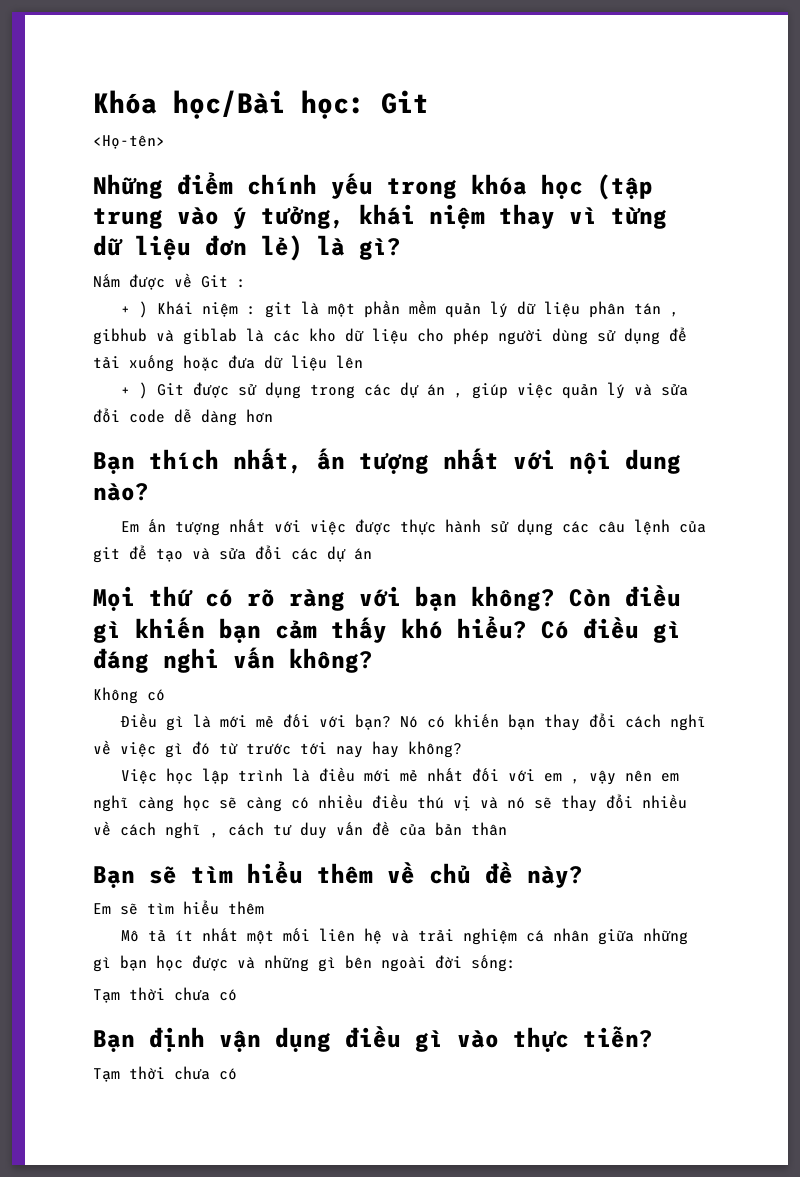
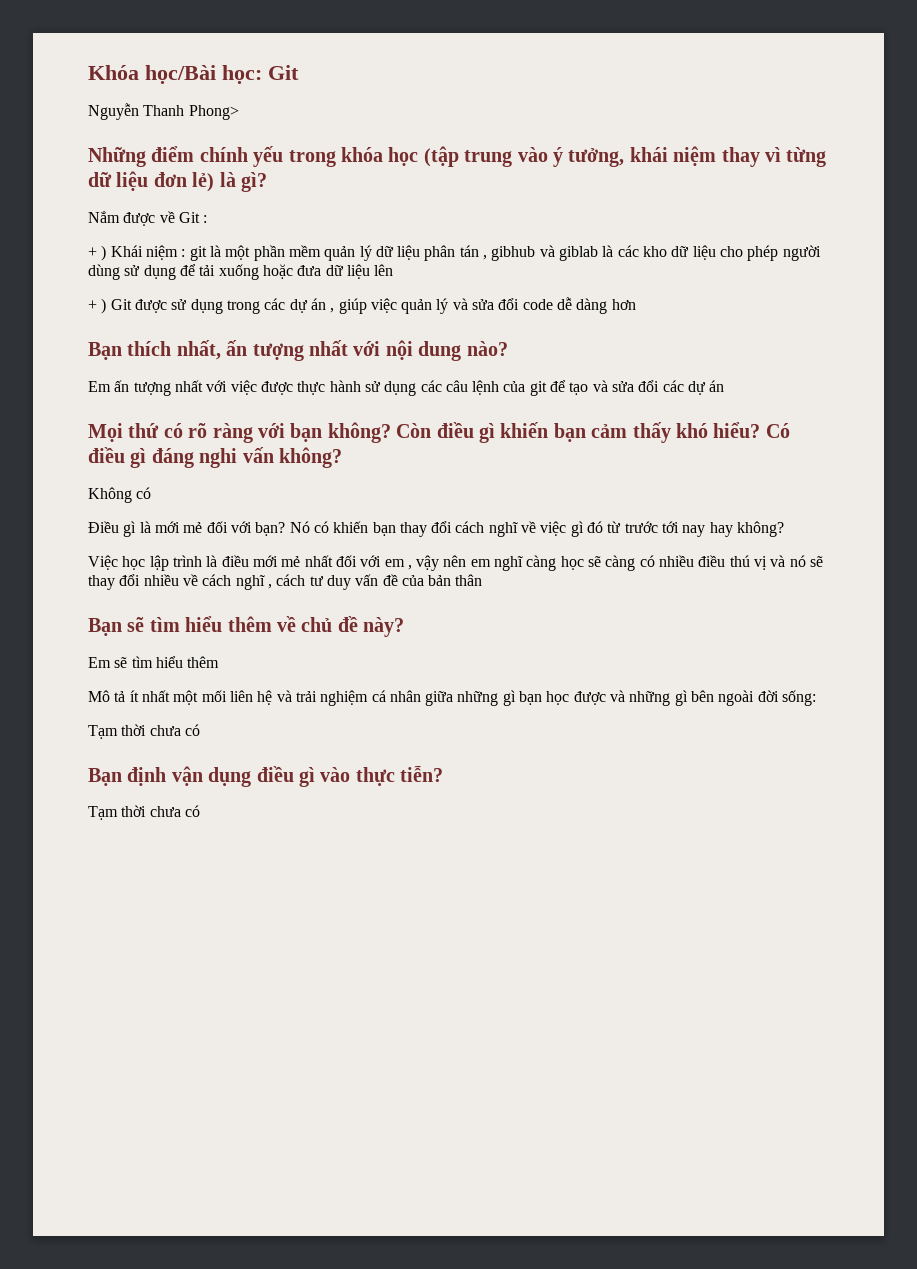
- <Họ-tên>
+ Nguyễn Thanh Phong>

